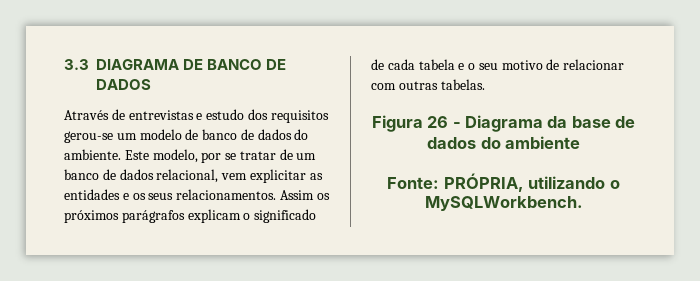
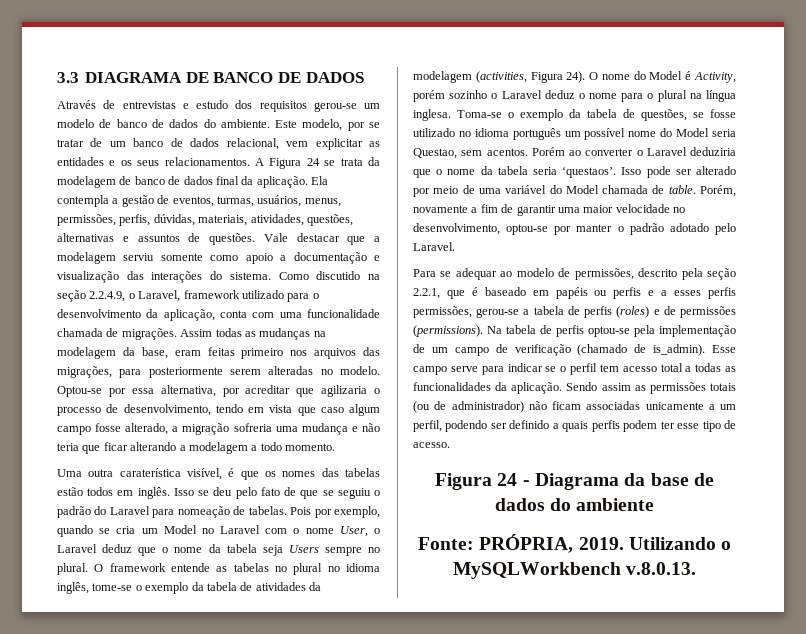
- Assim os próximos parágrafos explicam o significado de cada tabela e o seu motivo de relacionar com outras tabelas.
- Figura 26 - Diagrama da base de dados do ambiente
+ A Figura 24 se trata da modelagem de banco de dados final da aplicação. Ela contempla a gestão de eventos, turmas, usuários, menus, permissões, perfis, dúvidas, materiais, atividades, questões, alternativas e assuntos de questões. Vale destacar que a modelagem serviu somente como apoio a documentação e visualização das interações do sistema. Como discutido na seção 2.2.4.9, o Laravel, framework utilizado para o desenvolvimento da aplicação, conta com uma funcionalidade chamada de migrações. Assim todas as mudanças na modelagem da base, eram feitas primeiro nos arquivos das migrações, para posteriormente serem alteradas no modelo. Optou-se por essa alternativa, por acreditar que agilizaria o processo de desenvolvimento, tendo em vista que caso algum campo fosse alterado, a migração sofreria uma mudança e não teria que ficar alterando a modelagem a todo momento.
+ Uma outra caraterística visível, é que os nomes das tabelas estão todos em inglês. Isso se deu pelo fato de que se seguiu o padrão do Laravel para nomeação de tabelas. Pois por exemplo, quando se cria um Model no Laravel com o nome User, o Laravel deduz que o nome da tabela seja Users sempre no plural. O framework entende as tabelas no plural no idioma inglês, tome-se o exemplo da tabela de atividades da modelagem (activities, Figura 24). O nome do Model é Activity, porém sozinho o Laravel deduz o nome para o plural na língua inglesa. Toma-se o exemplo da tabela de questões, se fosse utilizado no idioma português um possível nome do Model seria Questao, sem acentos. Porém ao converter o Laravel deduziria que o nome da tabela seria ‘questaos’. Isso pode ser alterado por meio de uma variável do Model chamada de table. Porém, novamente a fim de garantir uma maior velocidade no desenvolvimento, optou-se por manter o padrão adotado pelo Laravel.
+ Para se adequar ao modelo de permissões, descrito pela seção 2.2.1, que é baseado em papéis ou perfis e a esses perfis permissões, gerou-se a tabela de perfis (roles) e de permissões (permissions). Na tabela de perfis optou-se pela implementação de um campo de verificação (chamado de is_admin). Esse campo serve para indicar se o perfil tem acesso total a todas as funcionalidades da aplicação. Sendo assim as permissões totais (ou de administrador) não ficam associadas unicamente a um perfil, podendo ser definido a quais perfis podem ter esse tipo de acesso.
+ Figura 24 - Diagrama da base de dados do ambiente
- Fonte: PRÓPRIA, utilizando o MySQLWorkbench.
+ Fonte: PRÓPRIA, 2019. Utilizando o MySQLWorkbench v.8.0.13.

